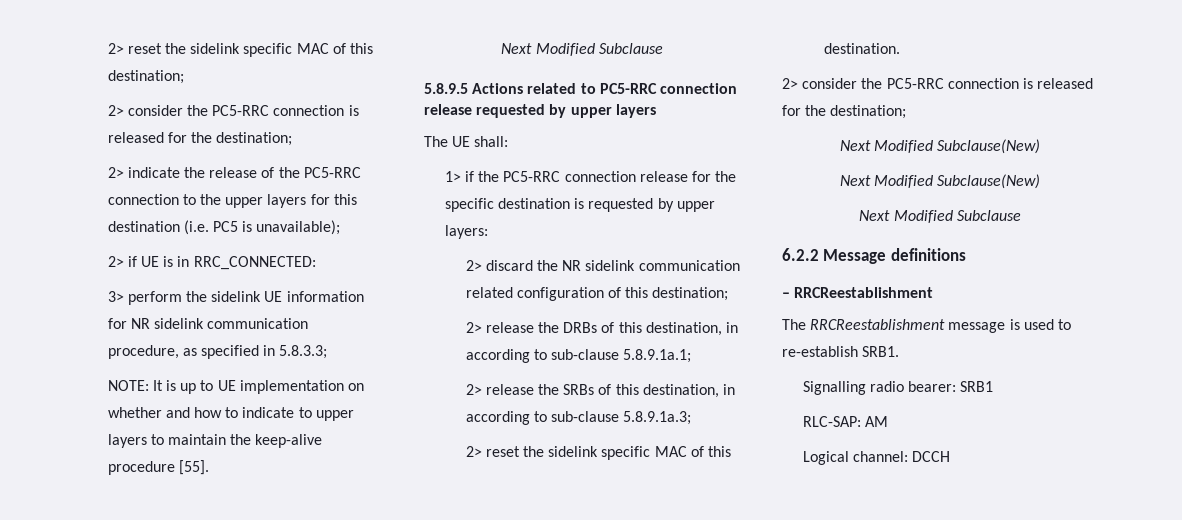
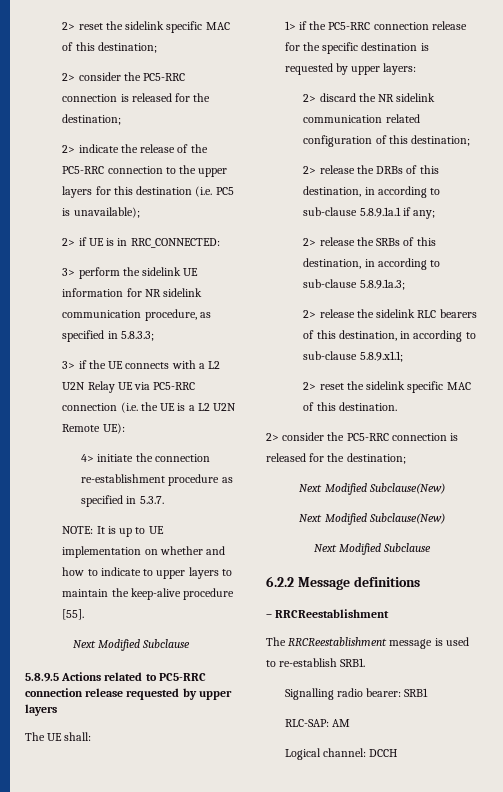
+ 3> if the UE connects with a L2 U2N Relay UE via PC5-RRC connection (i.e. the UE is a L2 U2N Remote UE):
+ 4> initiate the connection re-establishment procedure as specified in 5.3.7.
- 2> release the DRBs of this destination, in according to sub-clause 5.8.9.1a.1;
+ 2> release the DRBs of this destination, in according to sub-clause 5.8.9.1a.1 if any;
+ 2> release the sidelink RLC bearers of this destination, in according to sub-clause 5.8.9.x1.1;

